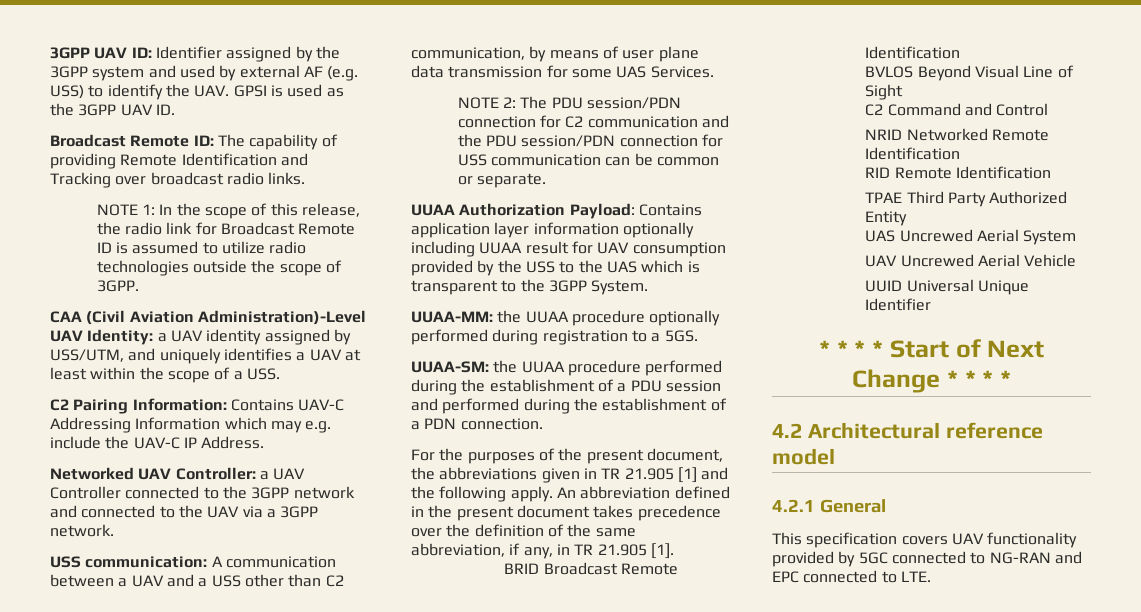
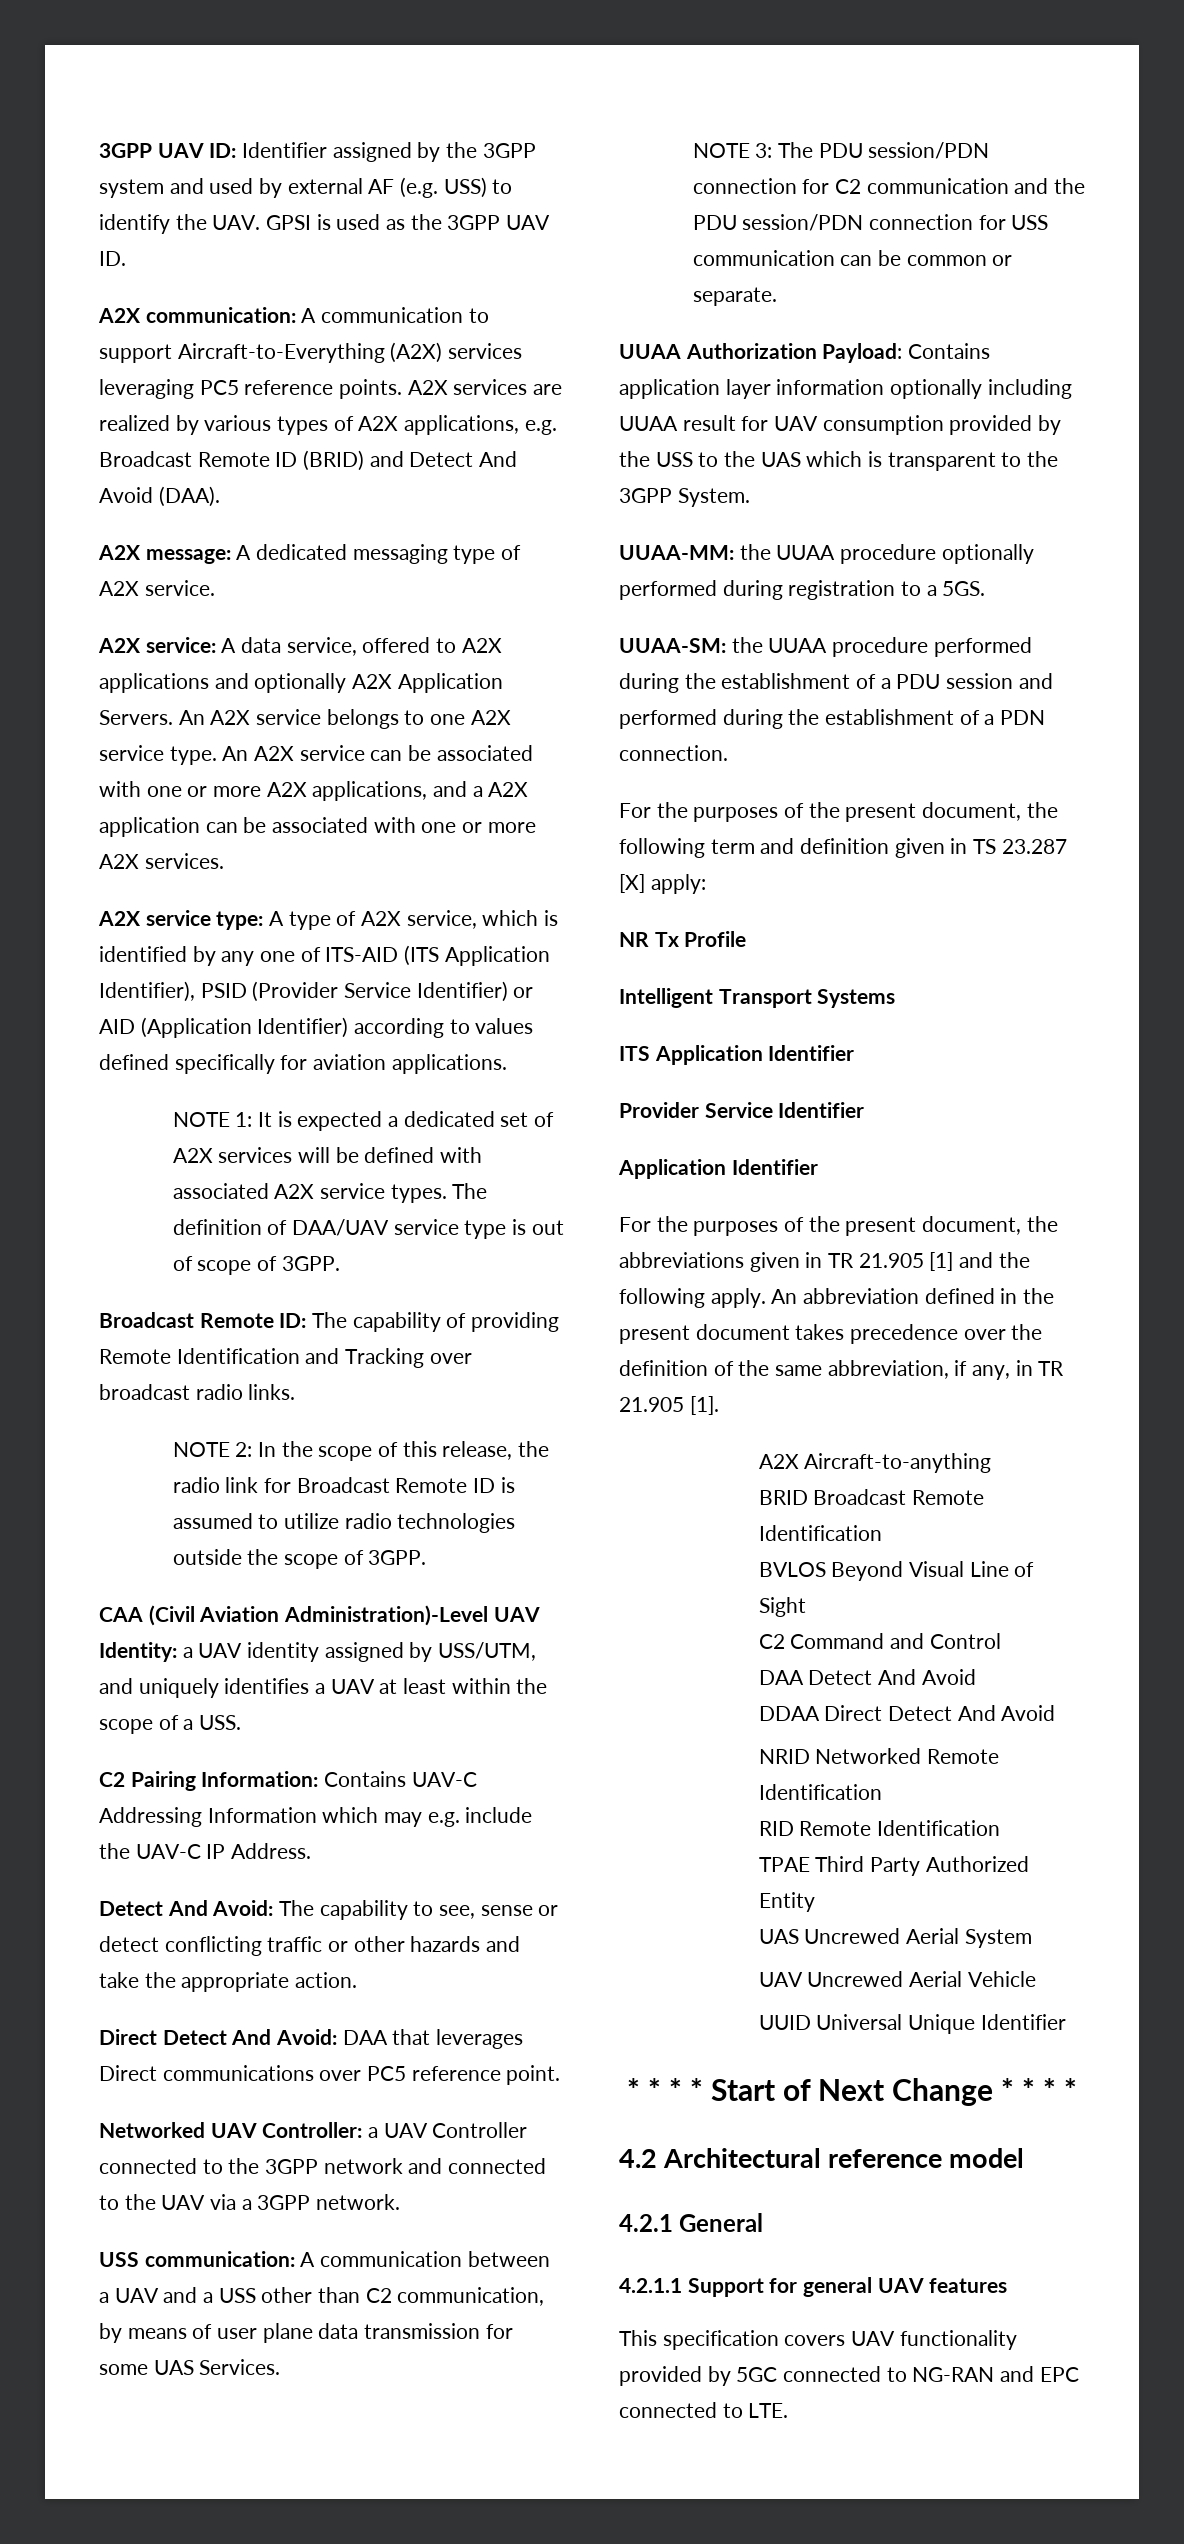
+ A2X communication: A communication to support Aircraft-to-Everything (A2X) services leveraging PC5 reference points. A2X services are realized by various types of A2X applications, e.g. Broadcast Remote ID (BRID) and Detect And Avoid (DAA).
+ A2X message: A dedicated messaging type of A2X service.
+ A2X service: A data service, offered to A2X applications and optionally A2X Application Servers. An A2X service belongs to one A2X service type. An A2X service can be associated with one or more A2X applications, and a A2X application can be associated with one or more A2X services.
+ A2X service type: A type of A2X service, which is identified by any one of ITS-AID (ITS Application Identifier), PSID (Provider Service Identifier) or AID (Application Identifier) according to values defined specifically for aviation applications.
+ NOTE 1: It is expected a dedicated set of A2X services will be defined with associated A2X service types. The definition of DAA/UAV service type is out of scope of 3GPP.
- NOTE 1: In the scope of this release, the radio link for Broadcast Remote ID is assumed to utilize radio technologies outside the scope of 3GPP.
+ NOTE 2: In the scope of this release, the radio link for Broadcast Remote ID is assumed to utilize radio technologies outside the scope of 3GPP.
+ Detect And Avoid: The capability to see, sense or detect conflicting traffic or other hazards and take the appropriate action.
+ Direct Detect And Avoid: DAA that leverages Direct communications over PC5 reference point.
- NOTE 2: The PDU session/PDN connection for C2 communication and the PDU session/PDN connection for USS communication can be common or separate.
+ NOTE 3: The PDU session/PDN connection for C2 communication and the PDU session/PDN connection for USS communication can be common or separate.
+ For the purposes of the present document, the following term and definition given in TS 23.287 [X] apply:
+ NR Tx Profile
+ Intelligent Transport Systems
+ ITS Application Identifier
+ Provider Service Identifier
+ Application Identifier
+ A2X Aircraft-to-anything
+ DAA Detect And Avoid
+ DDAA Direct Detect And Avoid
+ 4.2.1.1 Support for general UAV features

